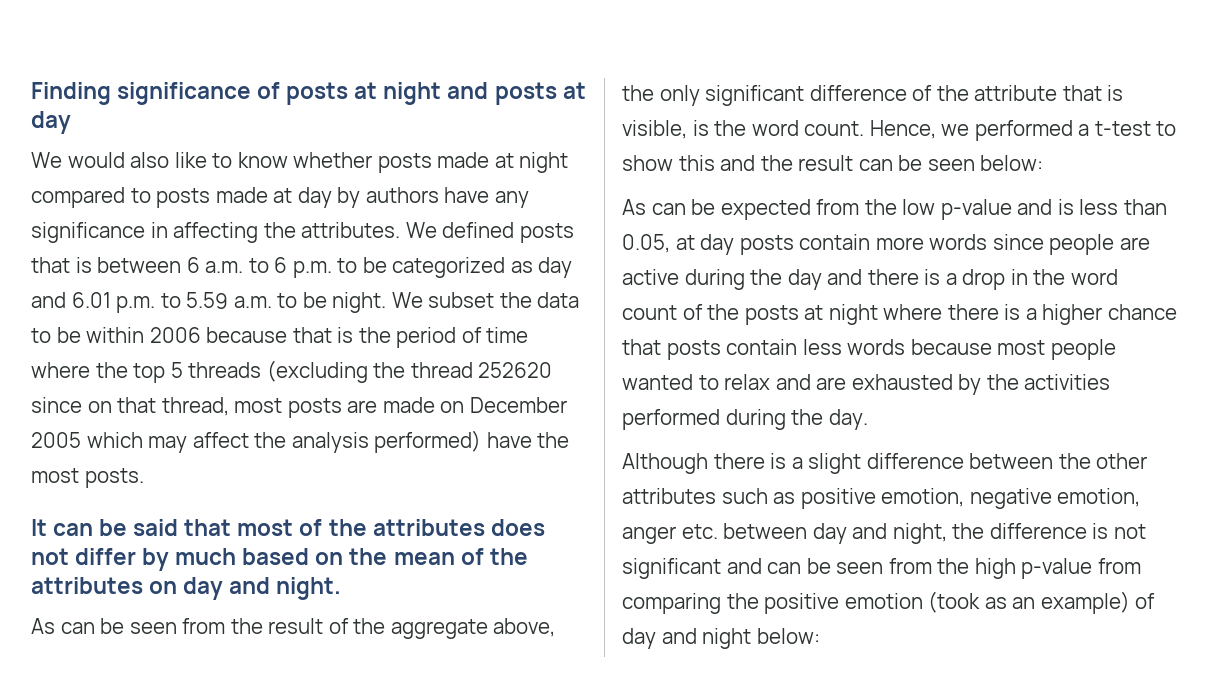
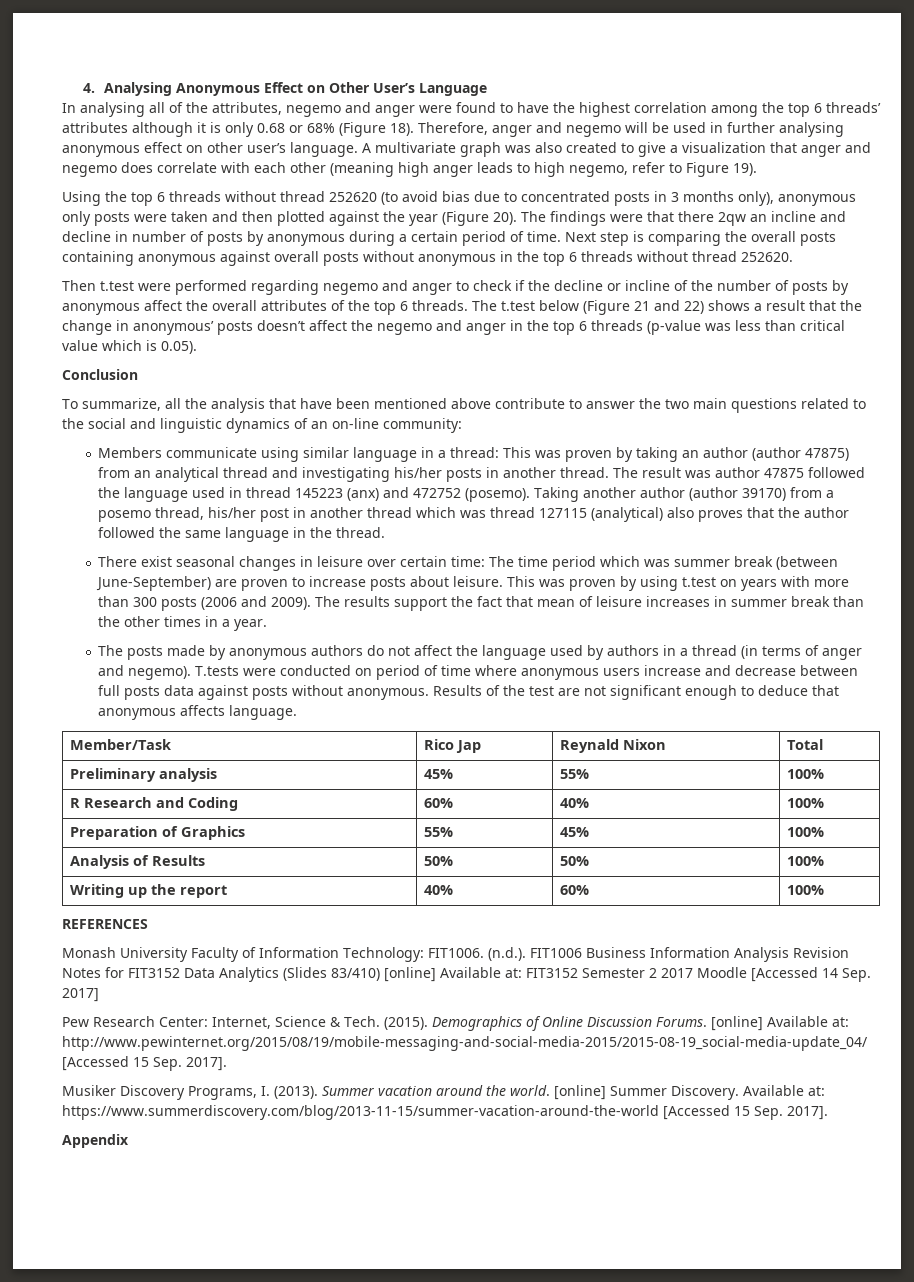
- Finding significance of posts at night and posts at day
- We would also like to know whether posts made at night compared to posts made at day by authors have any significance in affecting the attributes. We defined posts that is between 6 a.m. to 6 p.m. to be categorized as day and 6.01 p.m. to 5.59 a.m. to be night. We subset the data to be within 2006 because that is the period of time where the top 5 threads (excluding the thread 252620 since on that thread, most posts are made on December 2005 which may affect the analysis performed) have the most posts.
- It can be said that most of the attributes does not differ by much based on the mean of the attributes on day and night.
- As can be seen from the result of the aggregate above, the only significant difference of the attribute that is visible, is the word count. Hence, we performed a t-test to show this and the result can be seen below:
- As can be expected from the low p-value and is less than 0.05, at day posts contain more words since people are active during the day and there is a drop in the word count of the posts at night where there is a higher chance that posts contain less words because most people wanted to relax and are exhausted by the activities performed during the day.
- Although there is a slight difference between the other attributes such as positive emotion, negative emotion, anger etc. between day and night, the difference is not significant and can be seen from the high p-value from comparing the positive emotion (took as an example) of day and night below:
+ 4. Analysing Anonymous Effect on Other User’s Language
+ In analysing all of the attributes, negemo and anger were found to have the highest correlation among the top 6 threads’ attributes although it is only 0.68 or 68% (Figure 18). Therefore, anger and negemo will be used in further analysing anonymous effect on other user’s language. A multivariate graph was also created to give a visualization that anger and negemo does correlate with each other (meaning high anger leads to high negemo, refer to Figure 19).
+ Using the top 6 threads without thread 252620 (to avoid bias due to concentrated posts in 3 months only), anonymous only posts were taken and then plotted against the year (Figure 20). The findings were that there 2qw an incline and decline in number of posts by anonymous during a certain period of time. Next step is comparing the overall posts containing anonymous against overall posts without anonymous in the top 6 threads without thread 252620.
+ Then t.test were performed regarding negemo and anger to check if the decline or incline of the number of posts by anonymous affect the overall attributes of the top 6 threads. The t.test below (Figure 21 and 22) shows a result that the change in anonymous’ posts doesn’t affect the negemo and anger in the top 6 threads (p-value was less than critical value which is 0.05).
+ Conclusion
+ To summarize, all the analysis that have been mentioned above contribute to answer the two main questions related to the social and linguistic dynamics of an on-line community:
+ Members communicate using similar language in a thread: This was proven by taking an author (author 47875) from an analytical thread and investigating his/her posts in another thread. The result was author 47875 followed the language used in thread 145223 (anx) and 472752 (posemo). Taking another author (author 39170) from a posemo thread, his/her post in another thread which was thread 127115 (analytical) also proves that the author followed the same language in the thread.
+ There exist seasonal changes in leisure over certain time: The time period which was summer break (between June-September) are proven to increase posts about leisure. This was proven by using t.test on years with more than 300 posts (2006 and 2009). The results support the fact that mean of leisure increases in summer break than the other times in a year.
+ The posts made by anonymous authors do not affect the language used by authors in a thread (in terms of anger and negemo). T.tests were conducted on period of time where anonymous users increase and decrease between full posts data against posts without anonymous. Results of the test are not significant enough to deduce that anonymous affects language.
+ Member/Task | Rico Jap | Reynald Nixon | Total
+ Preliminary analysis | 45% | 55% | 100%
+ R Research and Coding | 60% | 40% | 100%
+ Preparation of Graphics | 55% | 45% | 100%
+ Analysis of Results | 50% | 50% | 100%
+ Writing up the report | 40% | 60% | 100%
+ REFERENCES
+ Monash University Faculty of Information Technology: FIT1006. (n.d.). FIT1006 Business Information Analysis Revision Notes for FIT3152 Data Analytics (Slides 83/410) [online] Available at: FIT3152 Semester 2 2017 Moodle [Accessed 14 Sep. 2017]
+ Pew Research Center: Internet, Science & Tech. (2015). Demographics of Online Discussion Forums. [online] Available at: http://www.pewinternet.org/2015/08/19/mobile-messaging-and-social-media-2015/2015-08-19_social-media-update_04/ [Accessed 15 Sep. 2017].
+ Musiker Discovery Programs, I. (2013). Summer vacation around the world. [online] Summer Discovery. Available at: https://www.summerdiscovery.com/blog/2013-11-15/summer-vacation-around-the-world [Accessed 15 Sep. 2017].
+ Appendix

